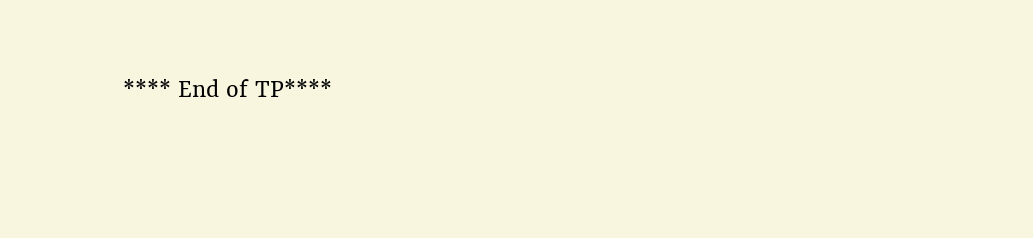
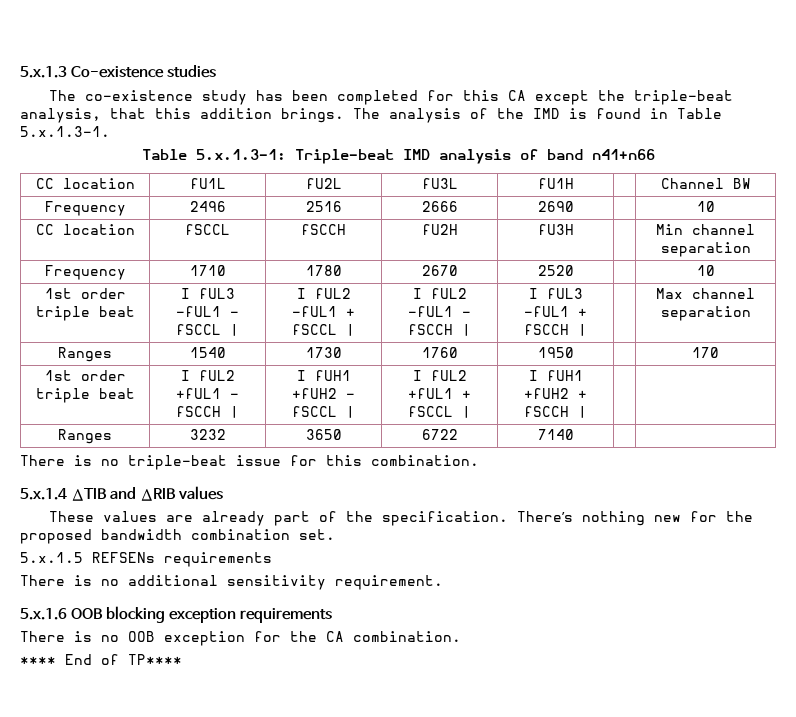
+ 5.x.1.3 Co-existence studies
+ The co-existence study has been completed for this CA except the triple-beat analysis, that this addition brings. The analysis of the IMD is found in Table 5.x.1.3-1.
+ Table 5.x.1.3-1: Triple-beat IMD analysis of band n41+n66
+ CC location | fU1L | fU2L | fU3L | fU1H | | Channel BW
+ Frequency | 2496 | 2516 | 2666 | 2690 | | 10
+ CC location | fSCCL | fSCCH | fU2H | fU3H | | Min channel separation
+ Frequency | 1710 | 1780 | 2670 | 2520 | | 10
+ 1st order triple beat | I fUL3 -fUL1 - fSCCL | | I fUL2 -fUL1 + fSCCL | | I fUL2 -fUL1 - fSCCH | | I fUL3 -fUL1 + fSCCH | | | Max channel separation
+ Ranges | 1540 | 1730 | 1760 | 1950 | | 170
+ 1st order triple beat | I fUL2 +fUL1 - fSCCH | | I fUH1 +fUH2 - fSCCL | | I fUL2 +fUL1 + fSCCL | | I fUH1 +fUH2 + fSCCH | | |
+ Ranges | 3232 | 3650 | 6722 | 7140 | |
+ There is no triple-beat issue for this combination.
+ 5.x.1.4 ∆TIB and ∆RIB values
+ These values are already part of the specification. There’s nothing new for the proposed bandwidth combination set.
+ 5.x.1.5 REFSENs requirements
+ There is no additional sensitivity requirement.
+ 5.x.1.6 OOB blocking exception requirements
+ There is no OOB exception for the CA combination.

